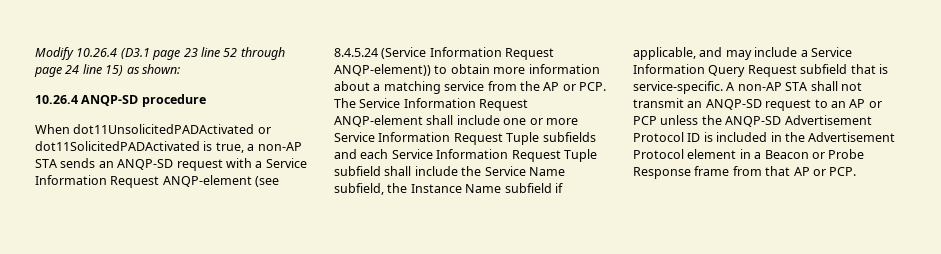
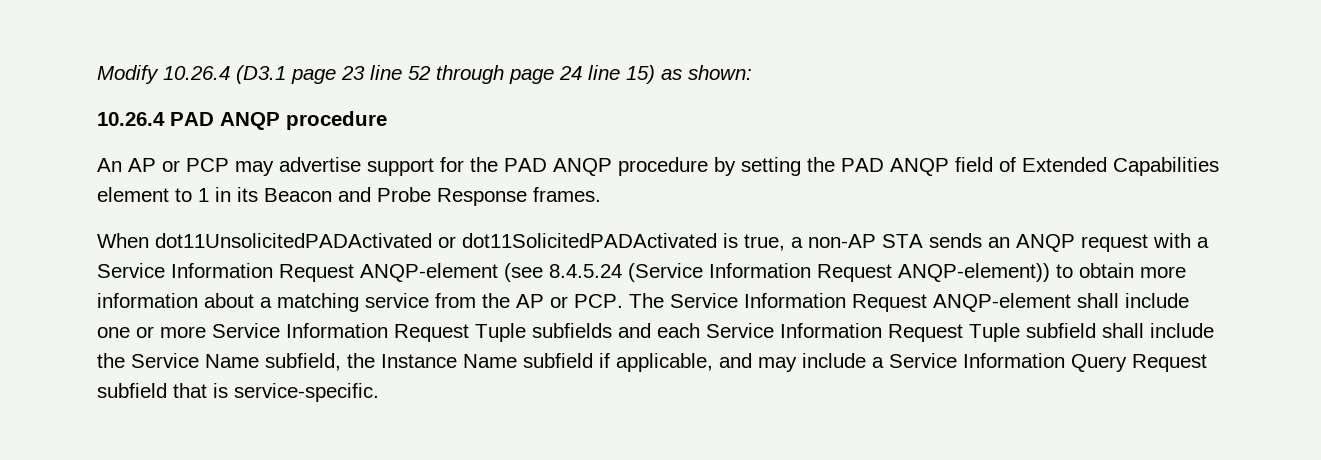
- 10.26.4 ANQP-SD procedure
+ 10.26.4 PAD ANQP procedure
+ An AP or PCP may advertise support for the PAD ANQP procedure by setting the PAD ANQP field of Extended Capabilities element to 1 in its Beacon and Probe Response frames.
- When dot11UnsolicitedPADActivated or dot11SolicitedPADActivated is true, a non-AP STA sends an ANQP-SD request with a Service Information Request ANQP-element (see 8.4.5.24 (Service Information Request ANQP-element)) to obtain more information about a matching service from the AP or PCP. The Service Information Request ANQP-element shall include one or more Service Information Request Tuple subfields and each Service Information Request Tuple subfield shall include the Service Name subfield, the Instance Name subfield if applicable, and may include a Service Information Query Request subfield that is service-specific. A non-AP STA shall not transmit an ANQP-SD request to an AP or PCP unless the ANQP-SD Advertisement Protocol ID is included in the Advertisement Protocol element in a Beacon or Probe Response frame from that AP or PCP.
+ When dot11UnsolicitedPADActivated or dot11SolicitedPADActivated is true, a non-AP STA sends an ANQP request with a Service Information Request ANQP-element (see 8.4.5.24 (Service Information Request ANQP-element)) to obtain more information about a matching service from the AP or PCP. The Service Information Request ANQP-element shall include one or more Service Information Request Tuple subfields and each Service Information Request Tuple subfield shall include the Service Name subfield, the Instance Name subfield if applicable, and may include a Service Information Query Request subfield that is service-specific.

